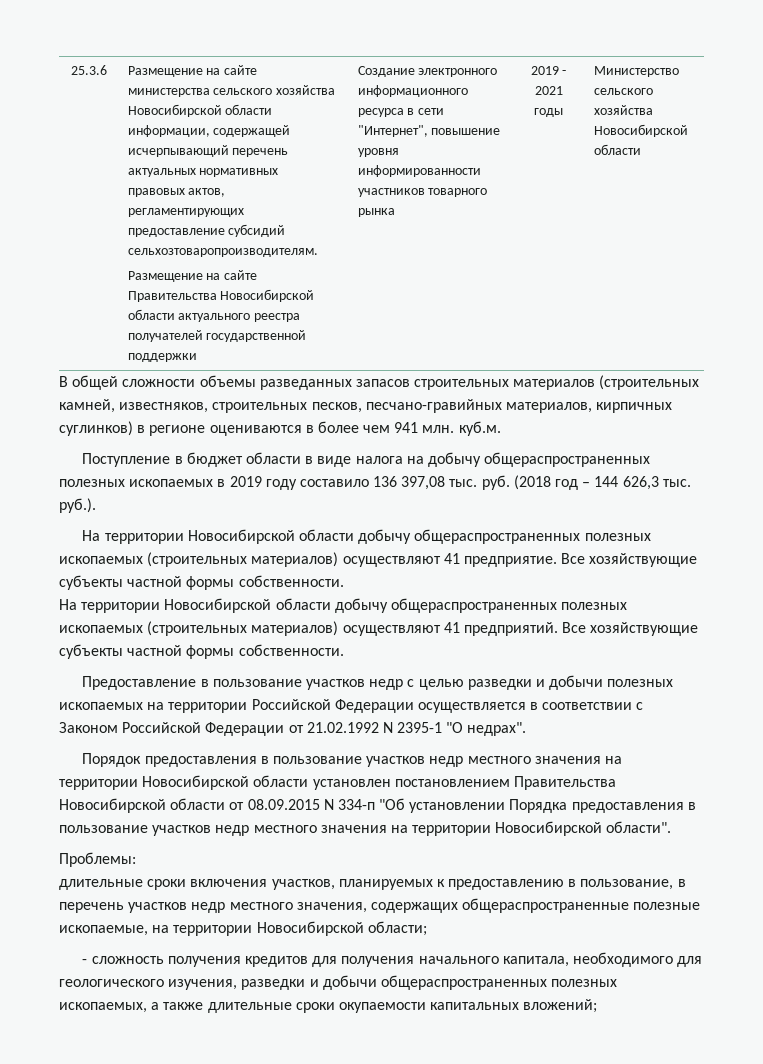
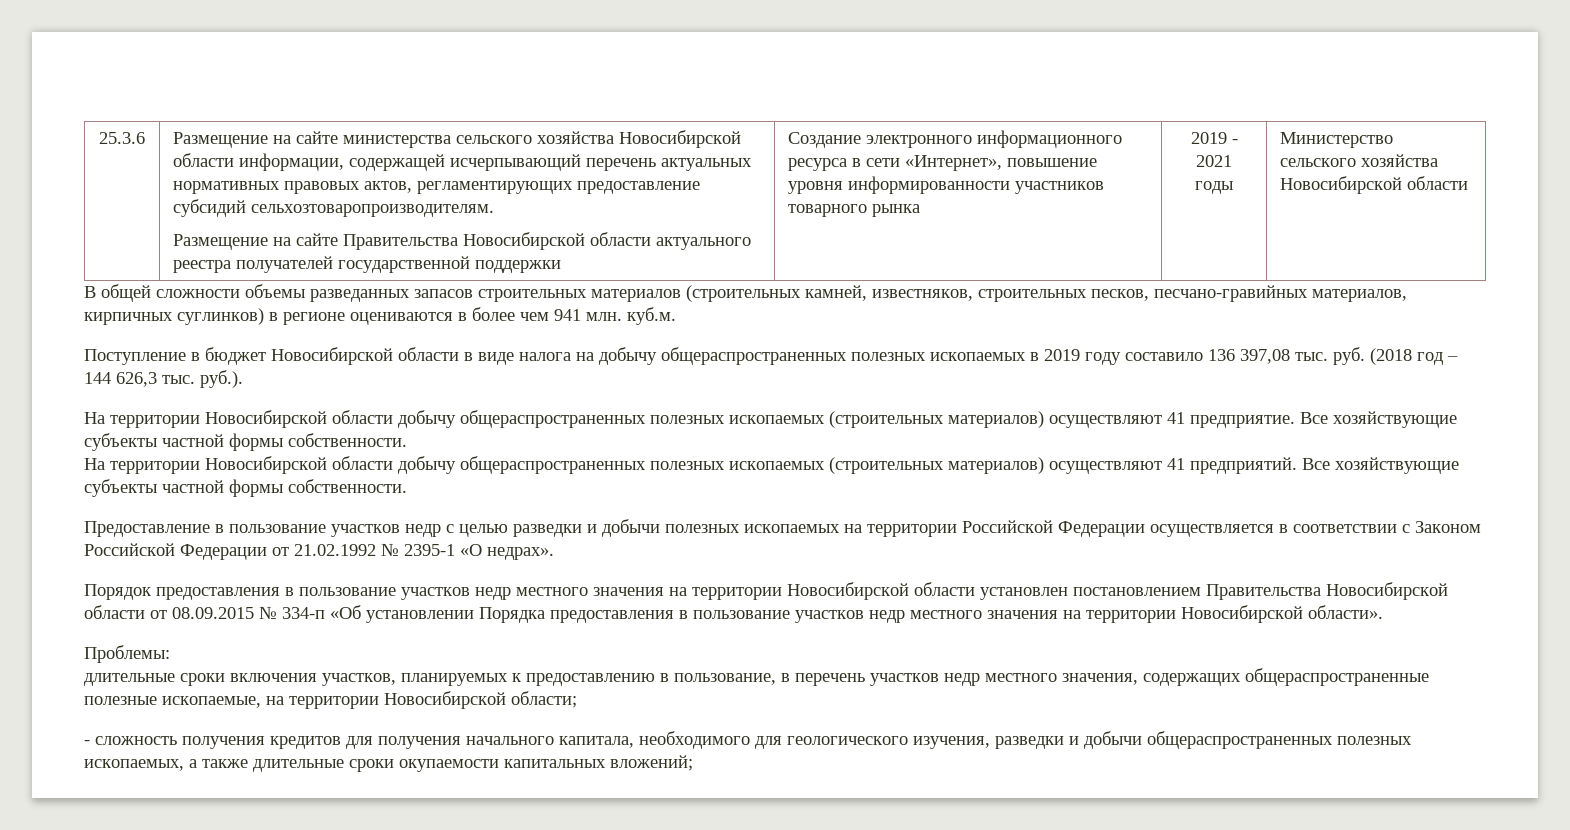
- Создание электронного информационного ресурса в сети "Интернет", повышение уровня информированности участников товарного рынка
+ Создание электронного информационного ресурса в сети «Интернет», повышение уровня информированности участников товарного рынка
- Поступление в бюджет области в виде налога на добычу общераспространенных полезных ископаемых в 2019 году составило 136 397,08 тыс. руб. (2018 год – 144 626,3 тыс. руб.).
+ Поступление в бюджет Новосибирской области в виде налога на добычу общераспространенных полезных ископаемых в 2019 году составило 136 397,08 тыс. руб. (2018 год – 144 626,3 тыс. руб.).
- Предоставление в пользование участков недр с целью разведки и добычи полезных ископаемых на территории Российской Федерации осуществляется в соответствии с Законом Российской Федерации от 21.02.1992 N 2395-1 "О недрах".
+ Предоставление в пользование участков недр с целью разведки и добычи полезных ископаемых на территории Российской Федерации осуществляется в соответствии с Законом Российской Федерации от 21.02.1992 № 2395-1 «О недрах».
- Порядок предоставления в пользование участков недр местного значения на территории Новосибирской области установлен постановлением Правительства Новосибирской области от 08.09.2015 N 334-п "Об установлении Порядка предоставления в пользование участков недр местного значения на территории Новосибирской области".
+ Порядок предоставления в пользование участков недр местного значения на территории Новосибирской области установлен постановлением Правительства Новосибирской области от 08.09.2015 № 334-п «Об установлении Порядка предоставления в пользование участков недр местного значения на территории Новосибирской области».

